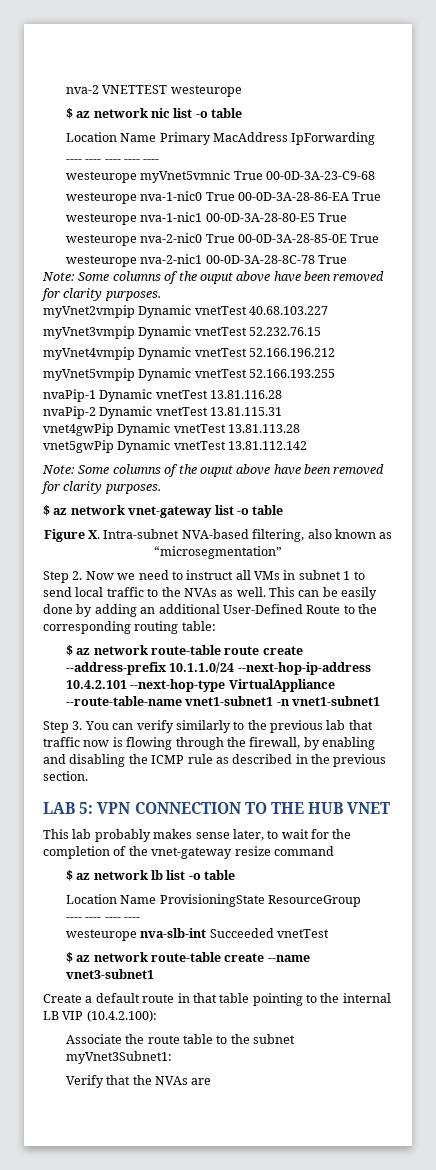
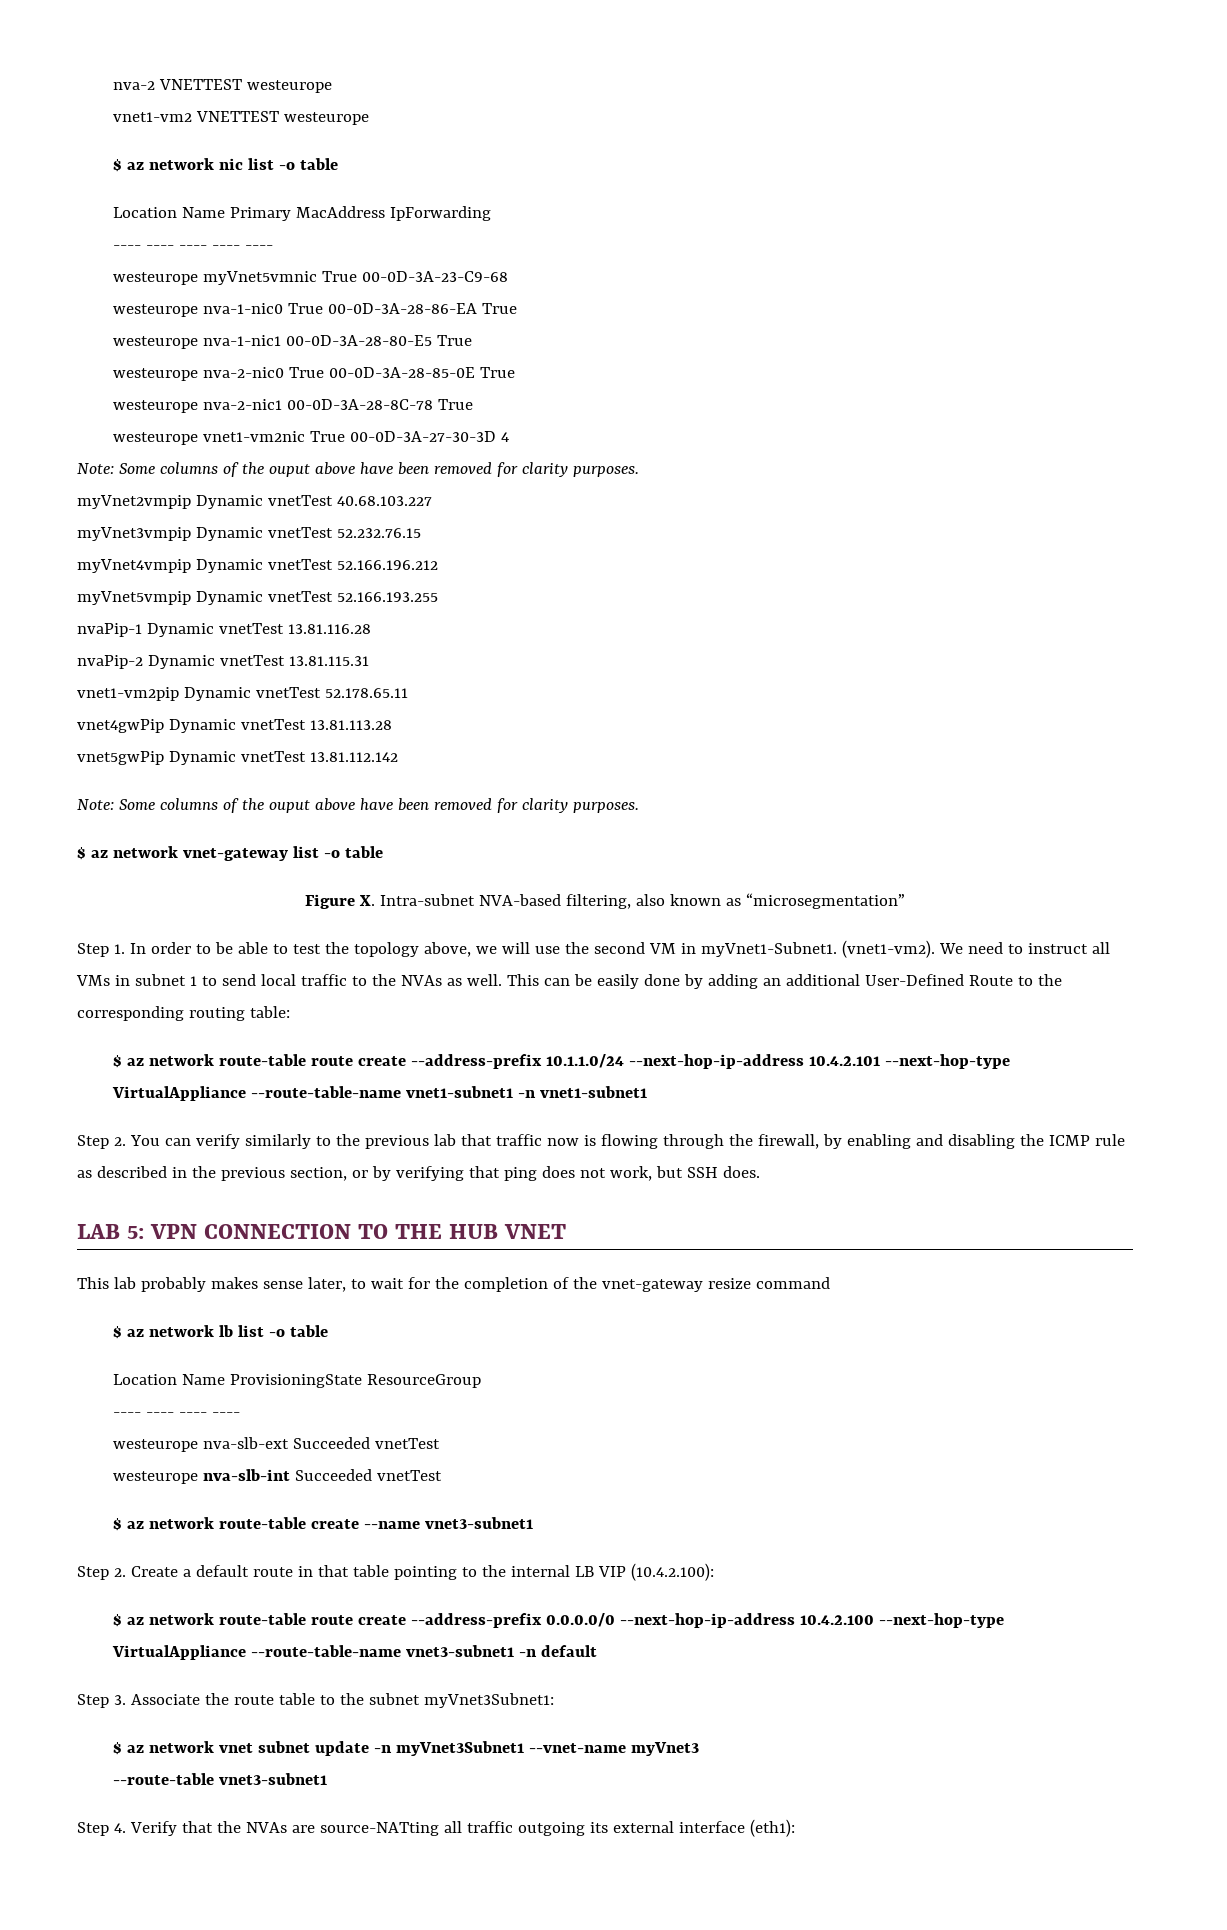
+ vnet1-vm2 VNETTEST westeurope
+ westeurope vnet1-vm2nic True 00-0D-3A-27-30-3D 4
+ vnet1-vm2pip Dynamic vnetTest 52.178.65.11
- Step 2. Now we need to instruct all VMs in subnet 1 to send local traffic to the NVAs as well.
+ Step 1. In order to be able to test the topology above, we will use the second VM in myVnet1-Subnet1. (vnet1-vm2). We need to instruct all VMs in subnet 1 to send local traffic to the NVAs as well.
- Step 3. You can verify similarly to the previous lab that traffic now is flowing through the firewall, by enabling and disabling the ICMP rule as described in the previous section.
+ Step 2. You can verify similarly to the previous lab that traffic now is flowing through the firewall, by enabling and disabling the ICMP rule as described in the previous section, or by verifying that ping does not work, but SSH does.
+ westeurope nva-slb-ext Succeeded vnetTest
- Create a default route in that table pointing to the internal LB VIP (10.4.2.100):
+ Step 2. Create a default route in that table pointing to the internal LB VIP (10.4.2.100):
- Associate the route table to the subnet myVnet3Subnet1:
+ $ az network route-table route create --address-prefix 0.0.0.0/0 --next-hop-ip-address 10.4.2.100 --next-hop-type VirtualAppliance --route-table-name vnet3-subnet1 -n default
+ Step 3. Associate the route table to the subnet myVnet3Subnet1:
- Verify that the NVAs are
+ $ az network vnet subnet update -n myVnet3Subnet1 --vnet-name myVnet3
+ --route-table vnet3-subnet1
+ Step 4. Verify that the NVAs are source-NATting all traffic outgoing its external interface (eth1):

